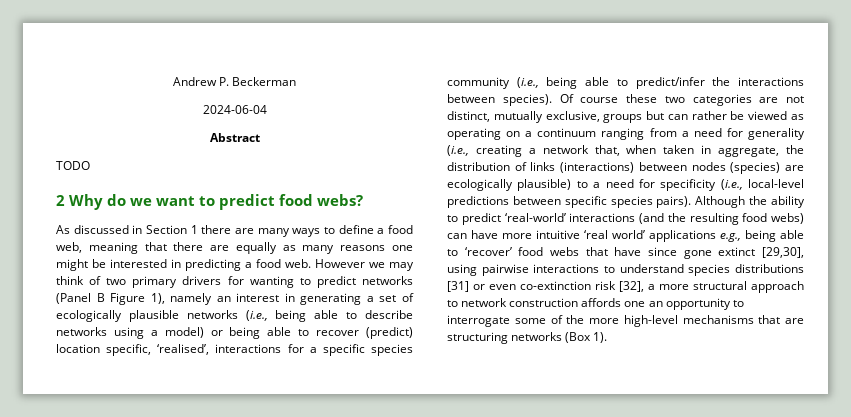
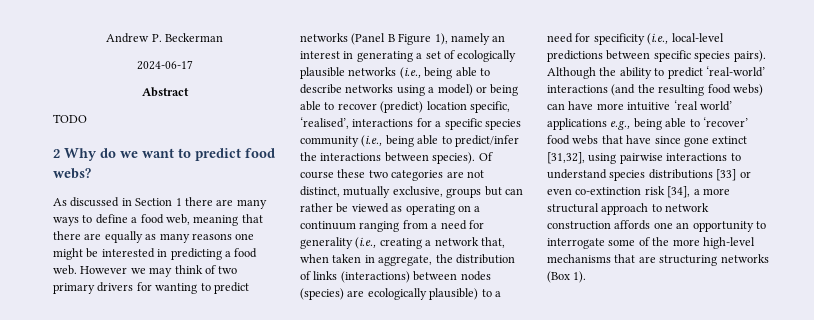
- 2024-06-04
+ 2024-06-17
- Although the ability to predict ‘real-world’ interactions (and the resulting food webs) can have more intuitive ‘real world’ applications e.g., being able to ‘recover’ food webs that have since gone extinct [29,30], using pairwise interactions to understand species distributions [31] or even co-extinction risk [32], a more structural approach to network construction affords one an opportunity to interrogate some of the more high-level mechanisms that are structuring networks (Box 1).
+ Although the ability to predict ‘real-world’ interactions (and the resulting food webs) can have more intuitive ‘real world’ applications e.g., being able to ‘recover’ food webs that have since gone extinct [31,32], using pairwise interactions to understand species distributions [33] or even co-extinction risk [34], a more structural approach to network construction affords one an opportunity to interrogate some of the more high-level mechanisms that are structuring networks (Box 1).

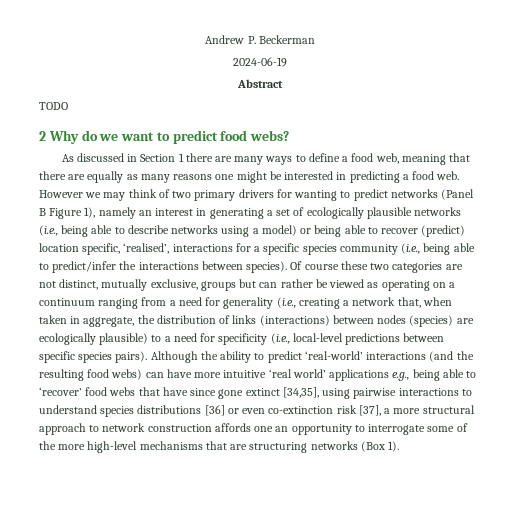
- 2024-06-17
+ 2024-06-19
- Although the ability to predict ‘real-world’ interactions (and the resulting food webs) can have more intuitive ‘real world’ applications e.g., being able to ‘recover’ food webs that have since gone extinct [31,32], using pairwise interactions to understand species distributions [33] or even co-extinction risk [34], a more structural approach to network construction affords one an opportunity to interrogate some of the more high-level mechanisms that are structuring networks (Box 1).
+ Although the ability to predict ‘real-world’ interactions (and the resulting food webs) can have more intuitive ‘real world’ applications e.g., being able to ‘recover’ food webs that have since gone extinct [34,35], using pairwise interactions to understand species distributions [36] or even co-extinction risk [37], a more structural approach to network construction affords one an opportunity to interrogate some of the more high-level mechanisms that are structuring networks (Box 1).

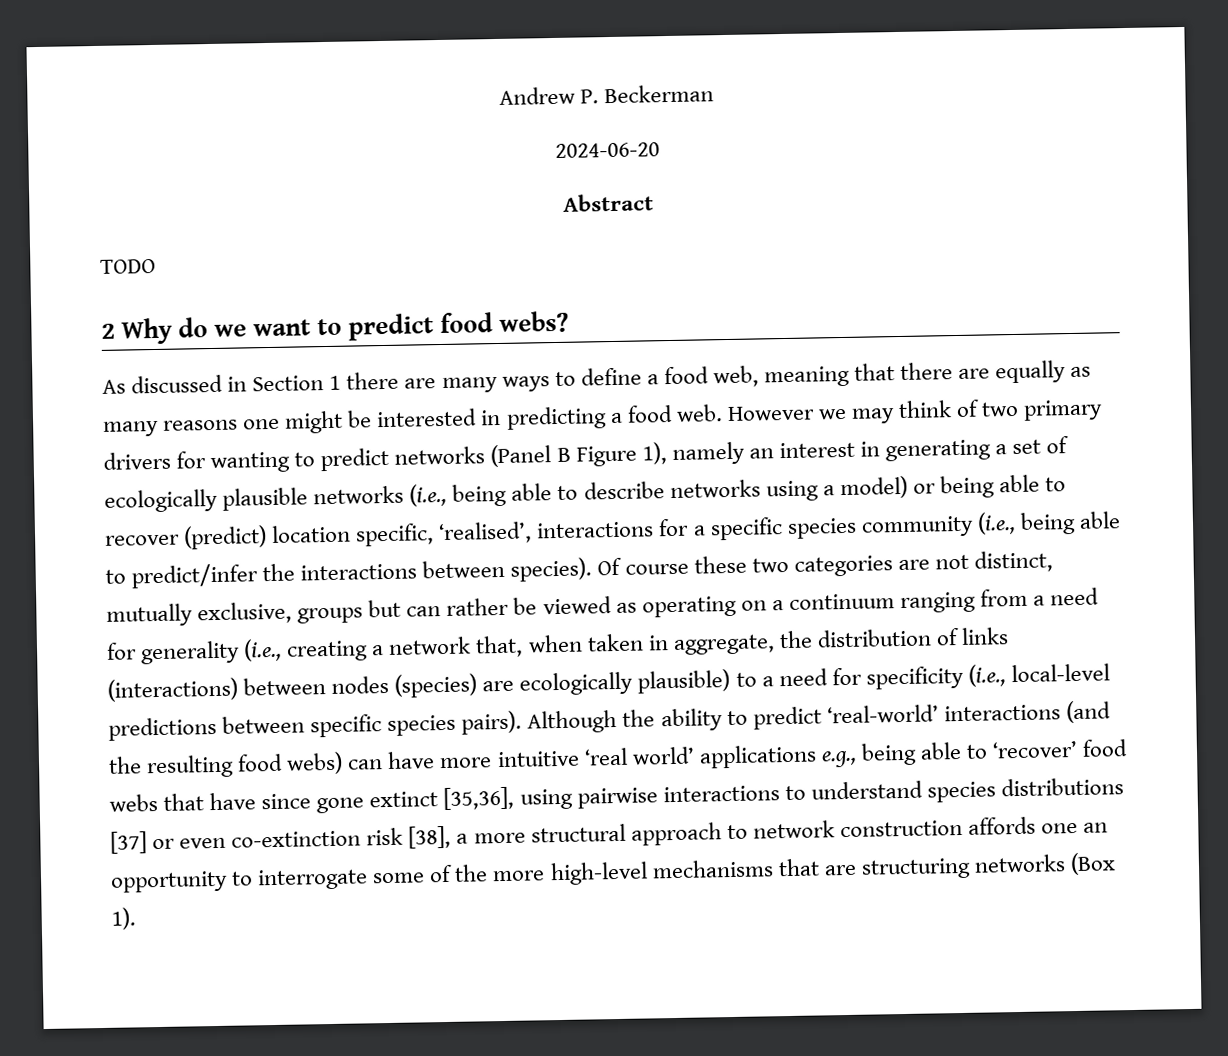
- 2024-06-19
+ 2024-06-20
- Although the ability to predict ‘real-world’ interactions (and the resulting food webs) can have more intuitive ‘real world’ applications e.g., being able to ‘recover’ food webs that have since gone extinct [34,35], using pairwise interactions to understand species distributions [36] or even co-extinction risk [37], a more structural approach to network construction affords one an opportunity to interrogate some of the more high-level mechanisms that are structuring networks (Box 1).
+ Although the ability to predict ‘real-world’ interactions (and the resulting food webs) can have more intuitive ‘real world’ applications e.g., being able to ‘recover’ food webs that have since gone extinct [35,36], using pairwise interactions to understand species distributions [37] or even co-extinction risk [38], a more structural approach to network construction affords one an opportunity to interrogate some of the more high-level mechanisms that are structuring networks (Box 1).

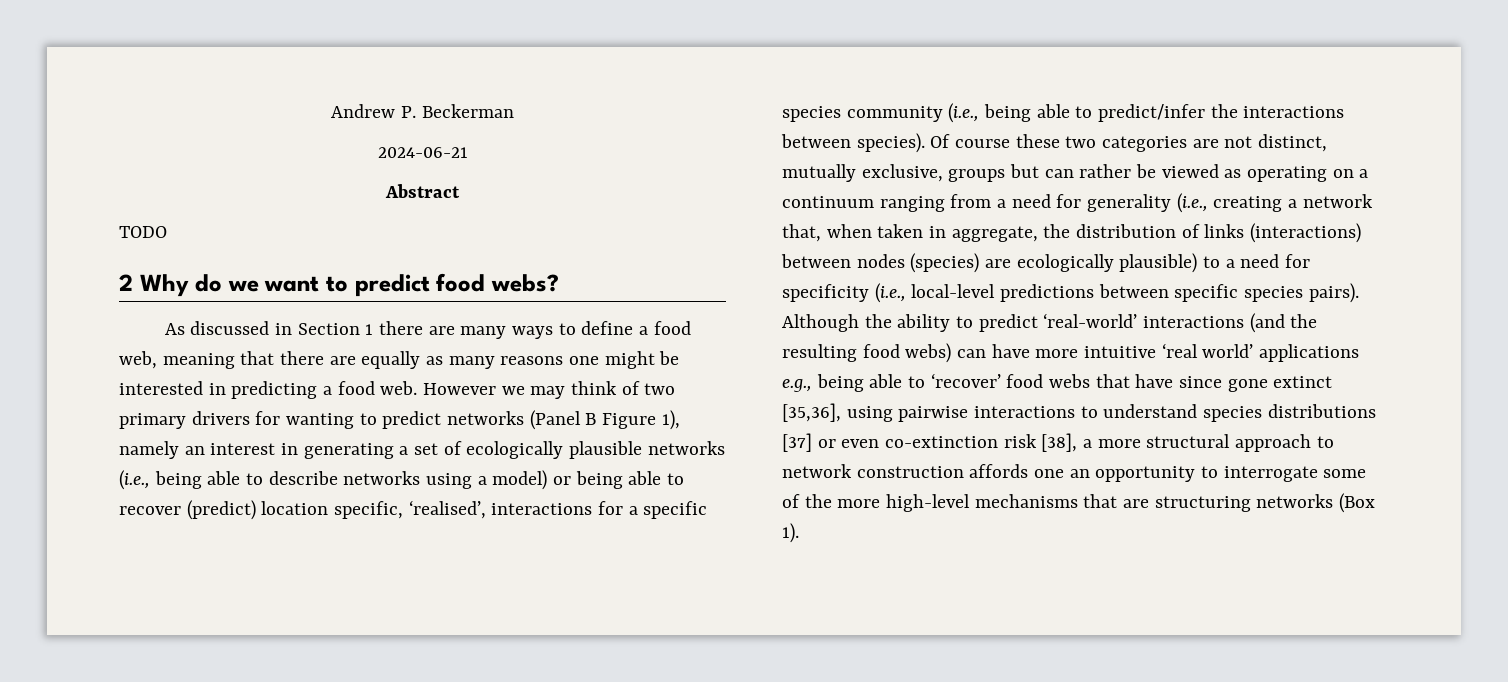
- 2024-06-20
+ 2024-06-21

